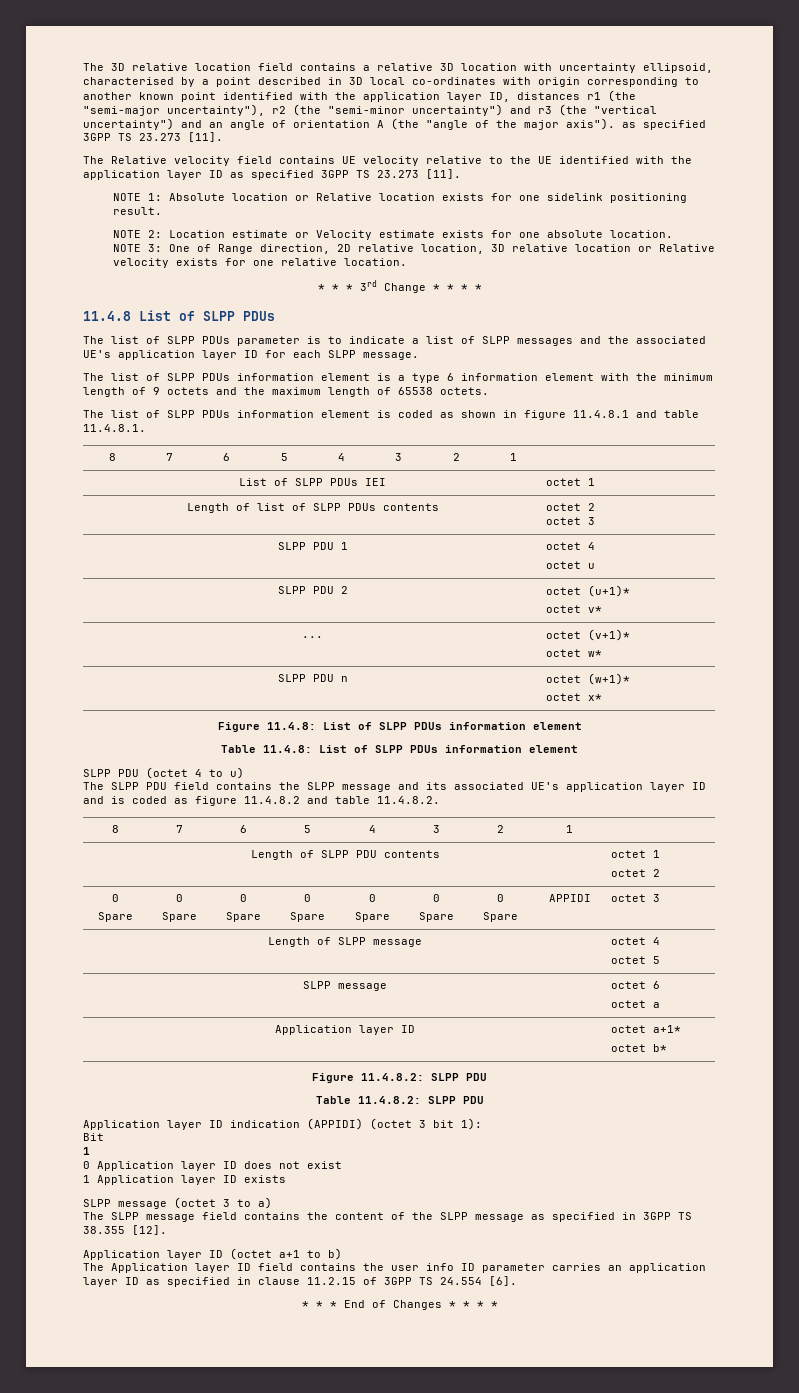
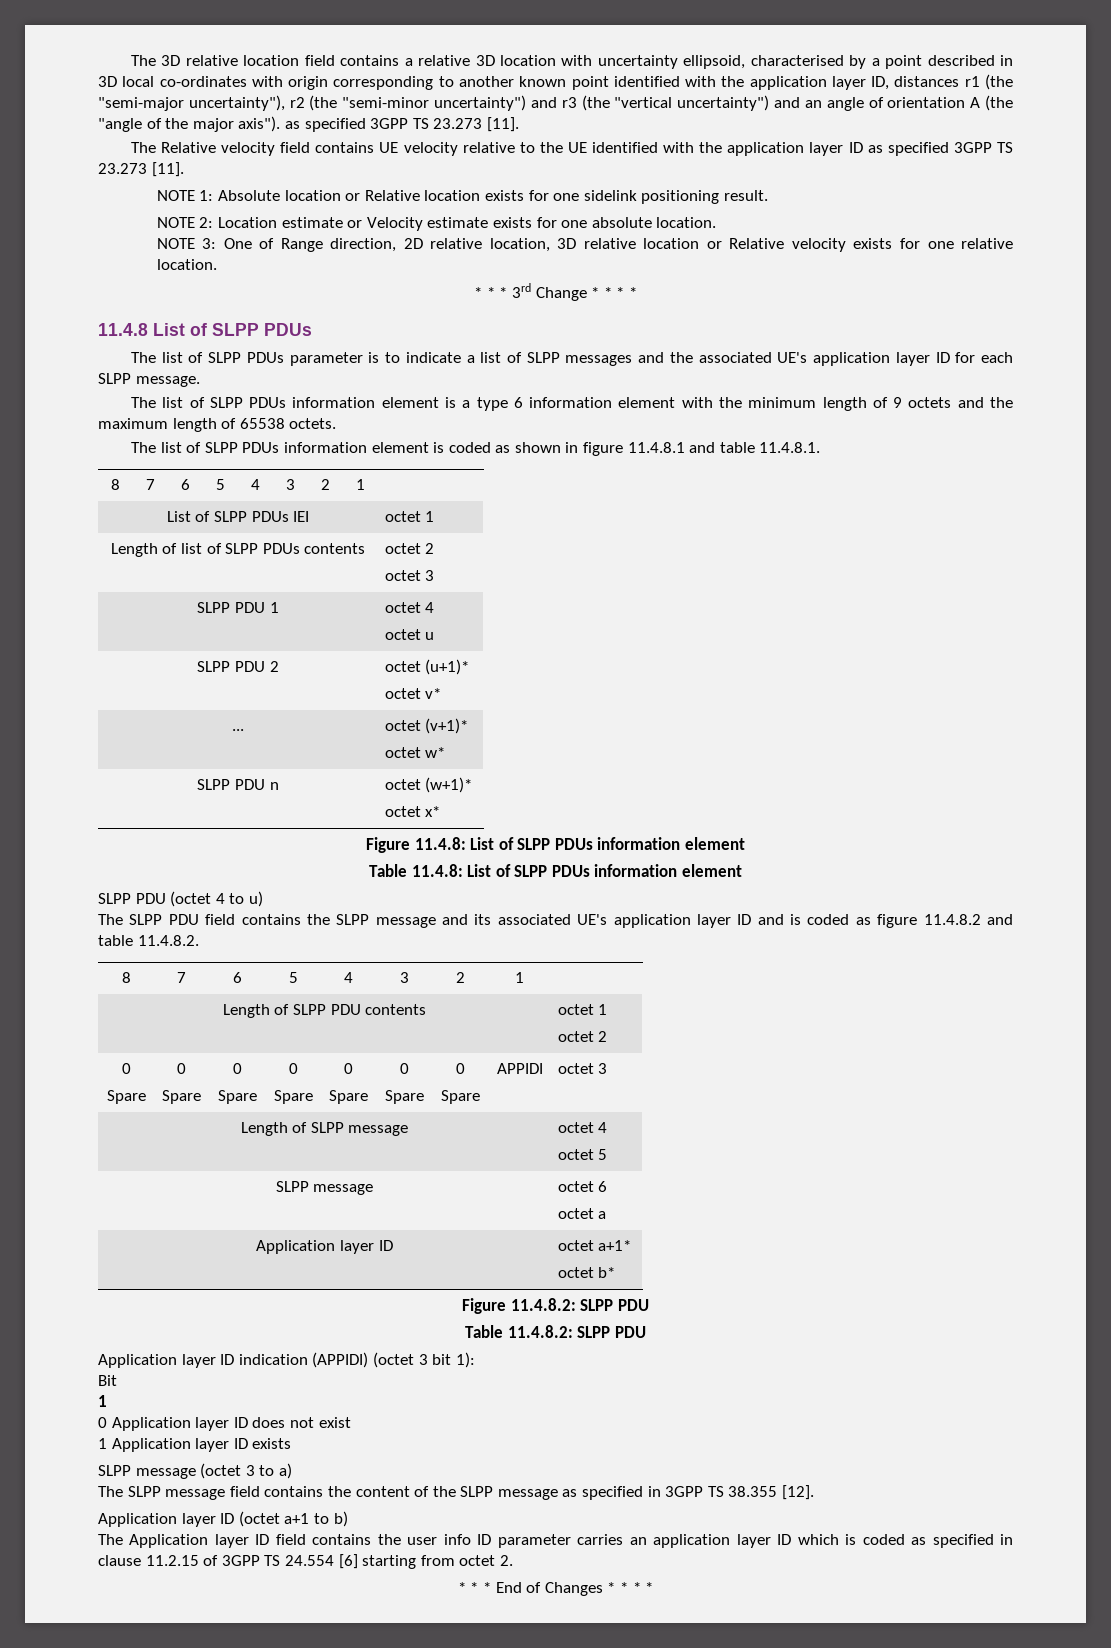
- The Application layer ID field contains the user info ID parameter carries an application layer ID as specified in clause 11.2.15 of 3GPP TS 24.554 [6].
+ The Application layer ID field contains the user info ID parameter carries an application layer ID which is coded as specified in clause 11.2.15 of 3GPP TS 24.554 [6] starting from octet 2.

